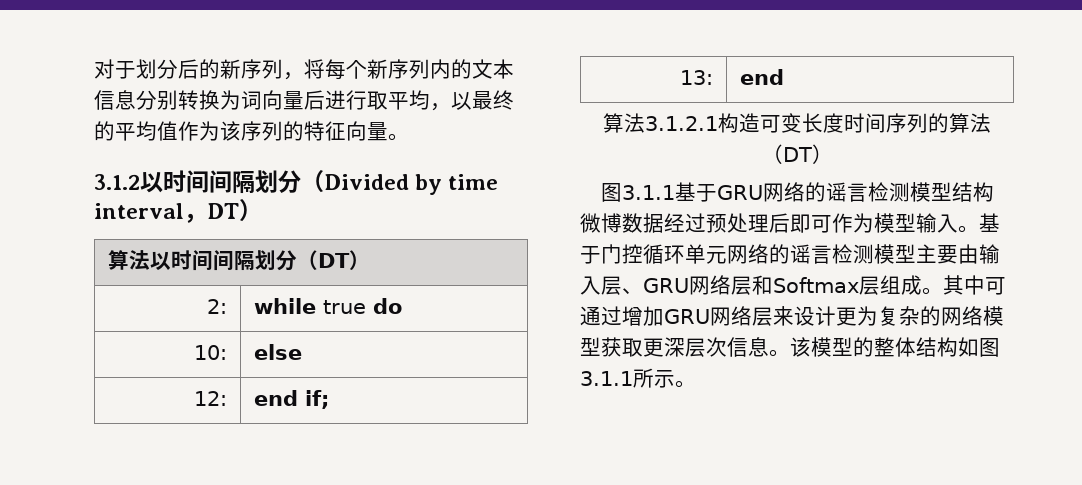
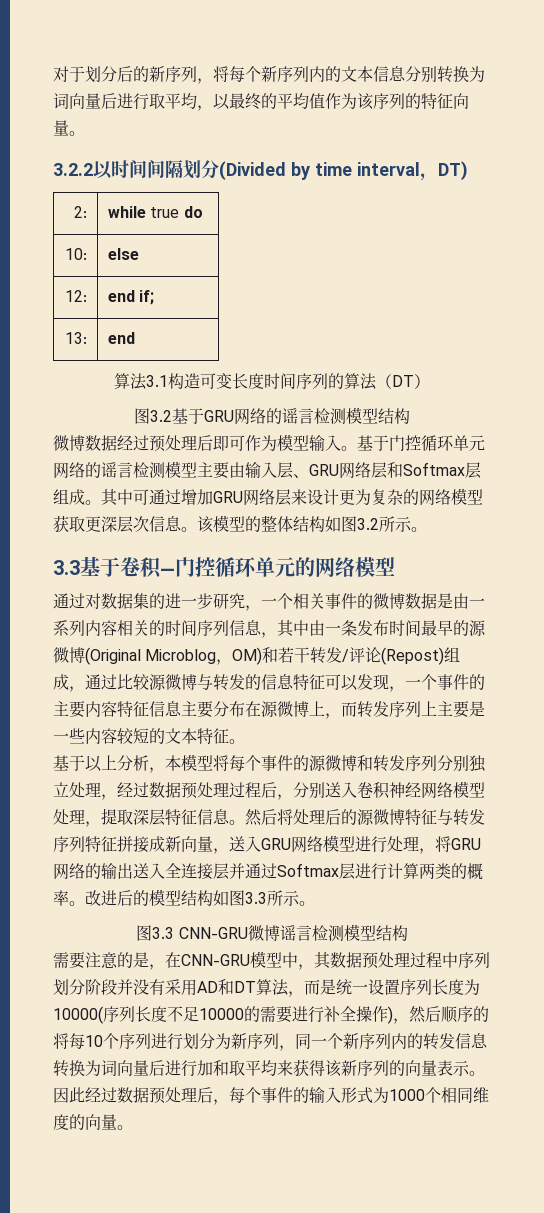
- 3.1.2以时间间隔划分（Divided by time interval，DT）
- 算法以时间间隔划分（DT）
+ 3.2.2以时间间隔划分(Divided by time interval，DT)
- 算法3.1.2.1构造可变长度时间序列的算法（DT）
+ 算法3.1构造可变长度时间序列的算法（DT）
- 图3.1.1基于GRU网络的谣言检测模型结构
+ 图3.2基于GRU网络的谣言检测模型结构
- 该模型的整体结构如图3.1.1所示。
+ 该模型的整体结构如图3.2所示。
+ 3.3基于卷积—门控循环单元的网络模型
+ 通过对数据集的进一步研究，一个相关事件的微博数据是由一系列内容相关的时间序列信息，其中由一条发布时间最早的源微博(Original Microblog，OM)和若干转发/评论(Repost)组成，通过比较源微博与转发的信息特征可以发现，一个事件的主要内容特征信息主要分布在源微博上，而转发序列上主要是一些内容较短的文本特征。
+ 基于以上分析，本模型将每个事件的源微博和转发序列分别独立处理，经过数据预处理过程后，分别送入卷积神经网络模型处理，提取深层特征信息。然后将处理后的源微博特征与转发序列特征拼接成新向量，送入GRU网络模型进行处理，将GRU网络的输出送入全连接层并通过Softmax层进行计算两类的概率。改进后的模型结构如图3.3所示。
+ 图3.3 CNN-GRU微博谣言检测模型结构
+ 需要注意的是，在CNN-GRU模型中，其数据预处理过程中序列划分阶段并没有采用AD和DT算法，而是统一设置序列长度为10000(序列长度不足10000的需要进行补全操作)，然后顺序的将每10个序列进行划分为新序列，同一个新序列内的转发信息转换为词向量后进行加和取平均来获得该新序列的向量表示。因此经过数据预处理后，每个事件的输入形式为1000个相同维度的向量。

